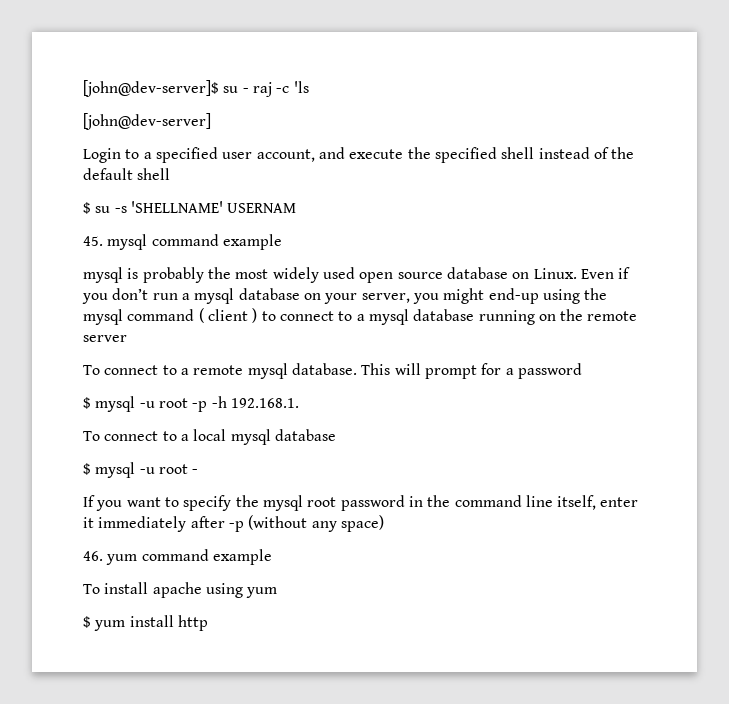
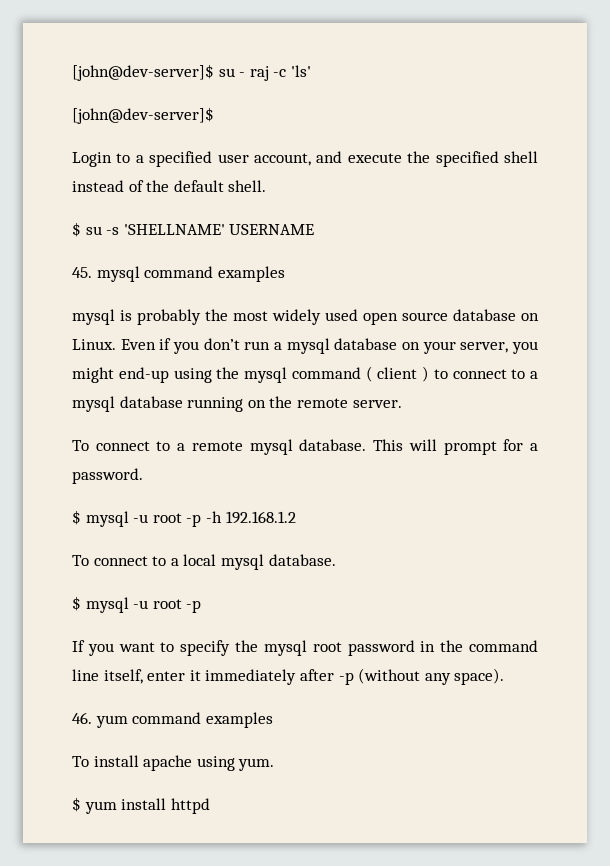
- [john@dev-server]$ su - raj -c 'ls
- [john@dev-server]
+ [john@dev-server]$ su - raj -c 'ls'
+ [john@dev-server]$
- Login to a specified user account, and execute the specified shell instead of the default shell
+ Login to a specified user account, and execute the specified shell instead of the default shell.
- $ su -s 'SHELLNAME' USERNAM
+ $ su -s 'SHELLNAME' USERNAME
- 45. mysql command example
+ 45. mysql command examples
- Even if you don’t run a mysql database on your server, you might end-up using the mysql command ( client ) to connect to a mysql database running on the remote server
+ Even if you don’t run a mysql database on your server, you might end-up using the mysql command ( client ) to connect to a mysql database running on the remote server.
- This will prompt for a password
+ This will prompt for a password.
- $ mysql -u root -p -h 192.168.1.
+ $ mysql -u root -p -h 192.168.1.2
- To connect to a local mysql database
- $ mysql -u root -
+ To connect to a local mysql database.
+ $ mysql -u root -p
- If you want to specify the mysql root password in the command line itself, enter it immediately after -p (without any space)
+ If you want to specify the mysql root password in the command line itself, enter it immediately after -p (without any space).
- 46. yum command example
+ 46. yum command examples
- To install apache using yum
+ To install apache using yum.
- $ yum install http
+ $ yum install httpd

